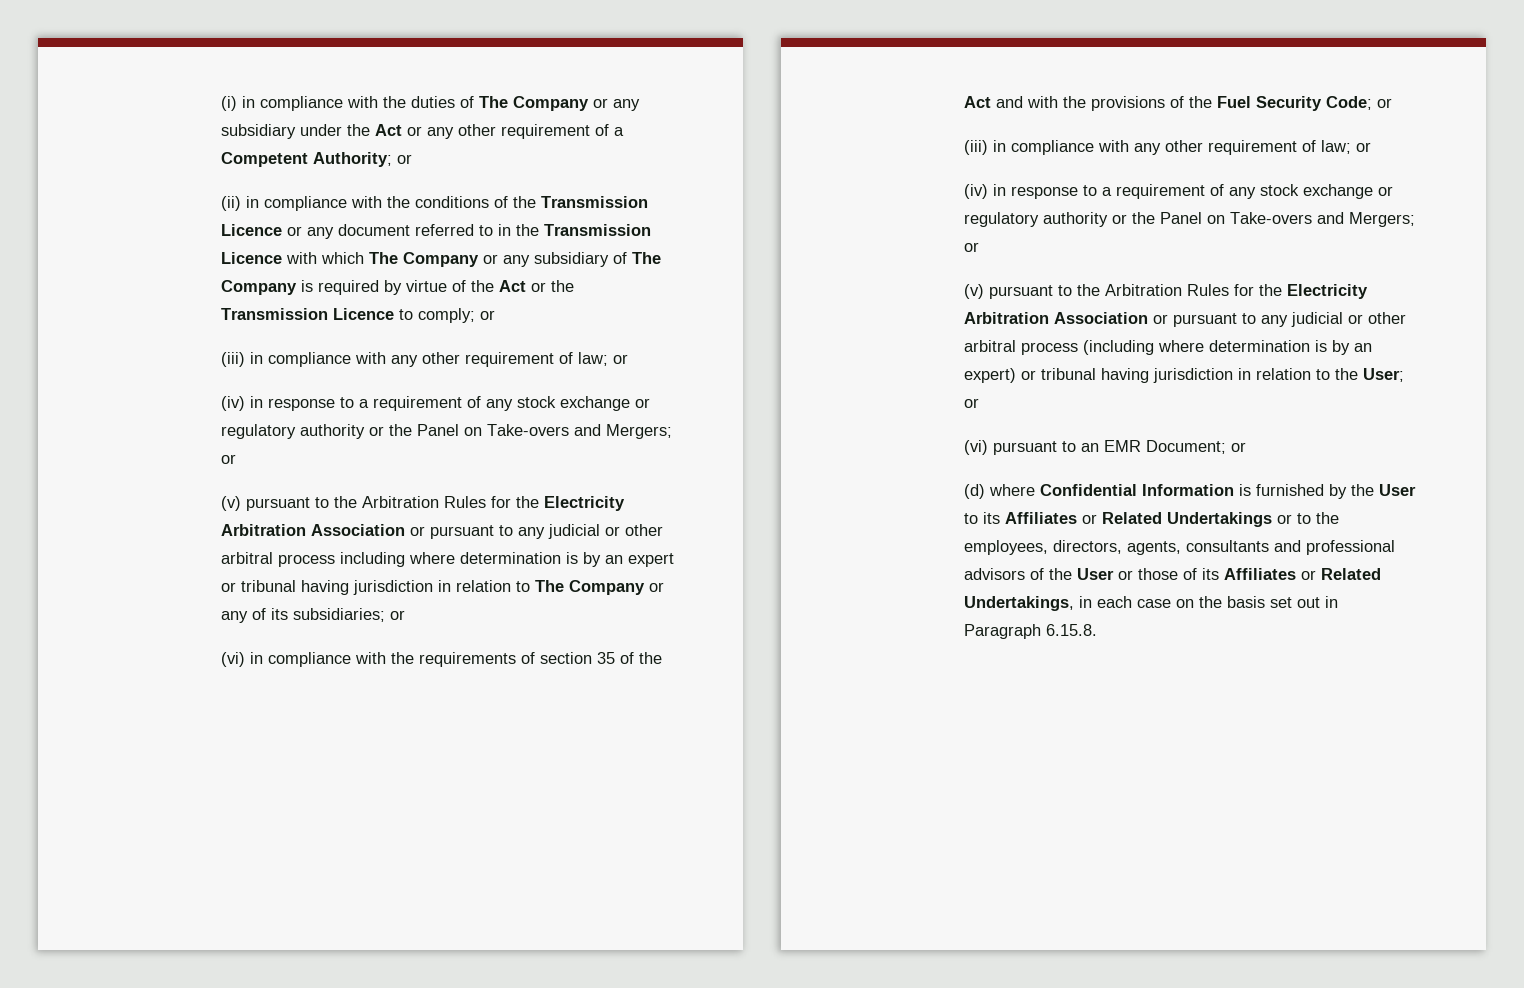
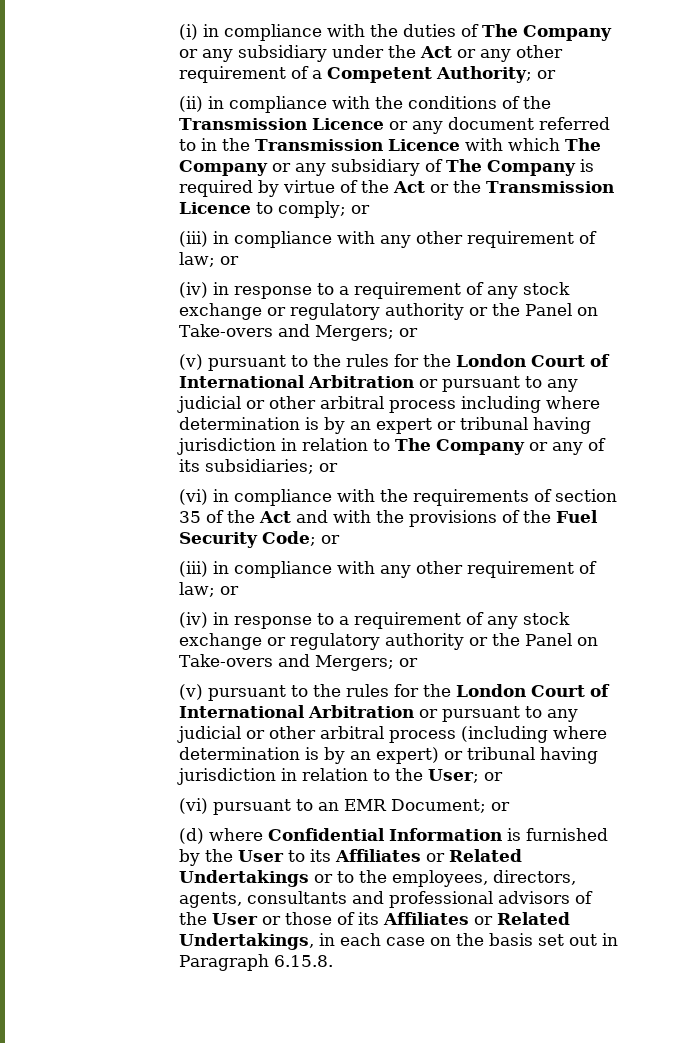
- (v) pursuant to the Arbitration Rules for the Electricity Arbitration Association or pursuant to any judicial or other arbitral process including where determination is by an expert or tribunal having jurisdiction in relation to The Company or any of its subsidiaries; or
+ (v) pursuant to the rules for the London Court of International Arbitration or pursuant to any judicial or other arbitral process including where determination is by an expert or tribunal having jurisdiction in relation to The Company or any of its subsidiaries; or
- (v) pursuant to the Arbitration Rules for the Electricity Arbitration Association or pursuant to any judicial or other arbitral process (including where determination is by an expert) or tribunal having jurisdiction in relation to the User; or
+ (v) pursuant to the rules for the London Court of International Arbitration or pursuant to any judicial or other arbitral process (including where determination is by an expert) or tribunal having jurisdiction in relation to the User; or

